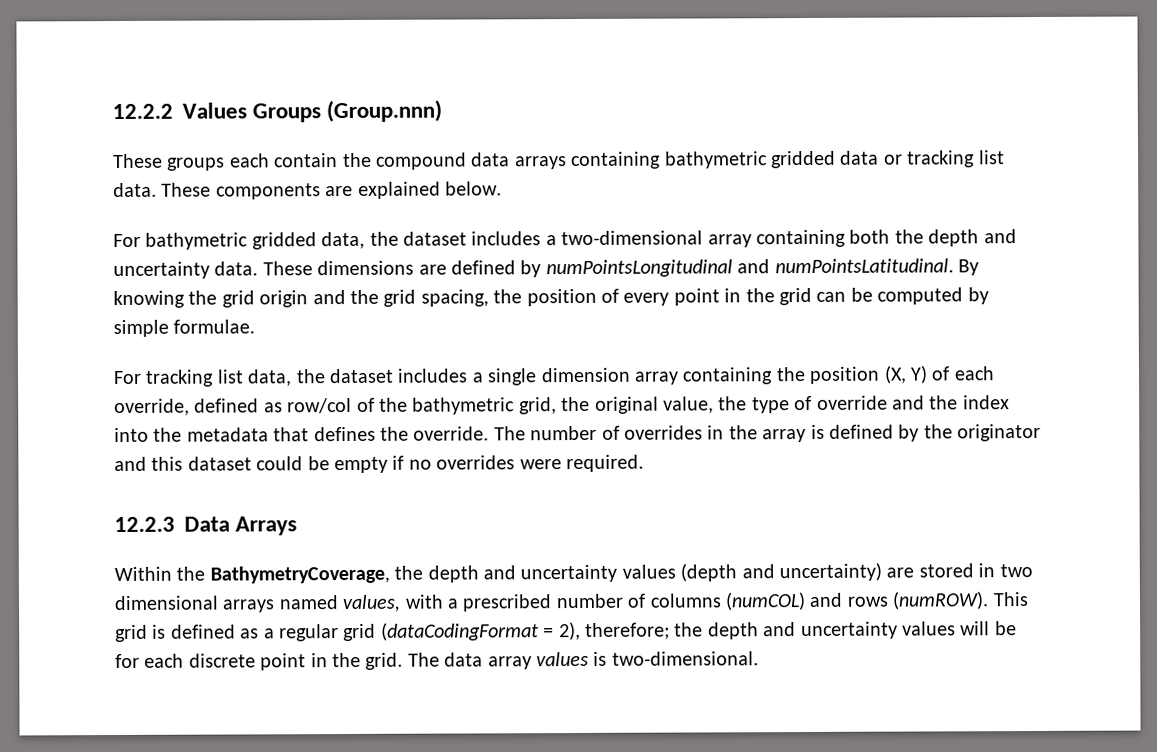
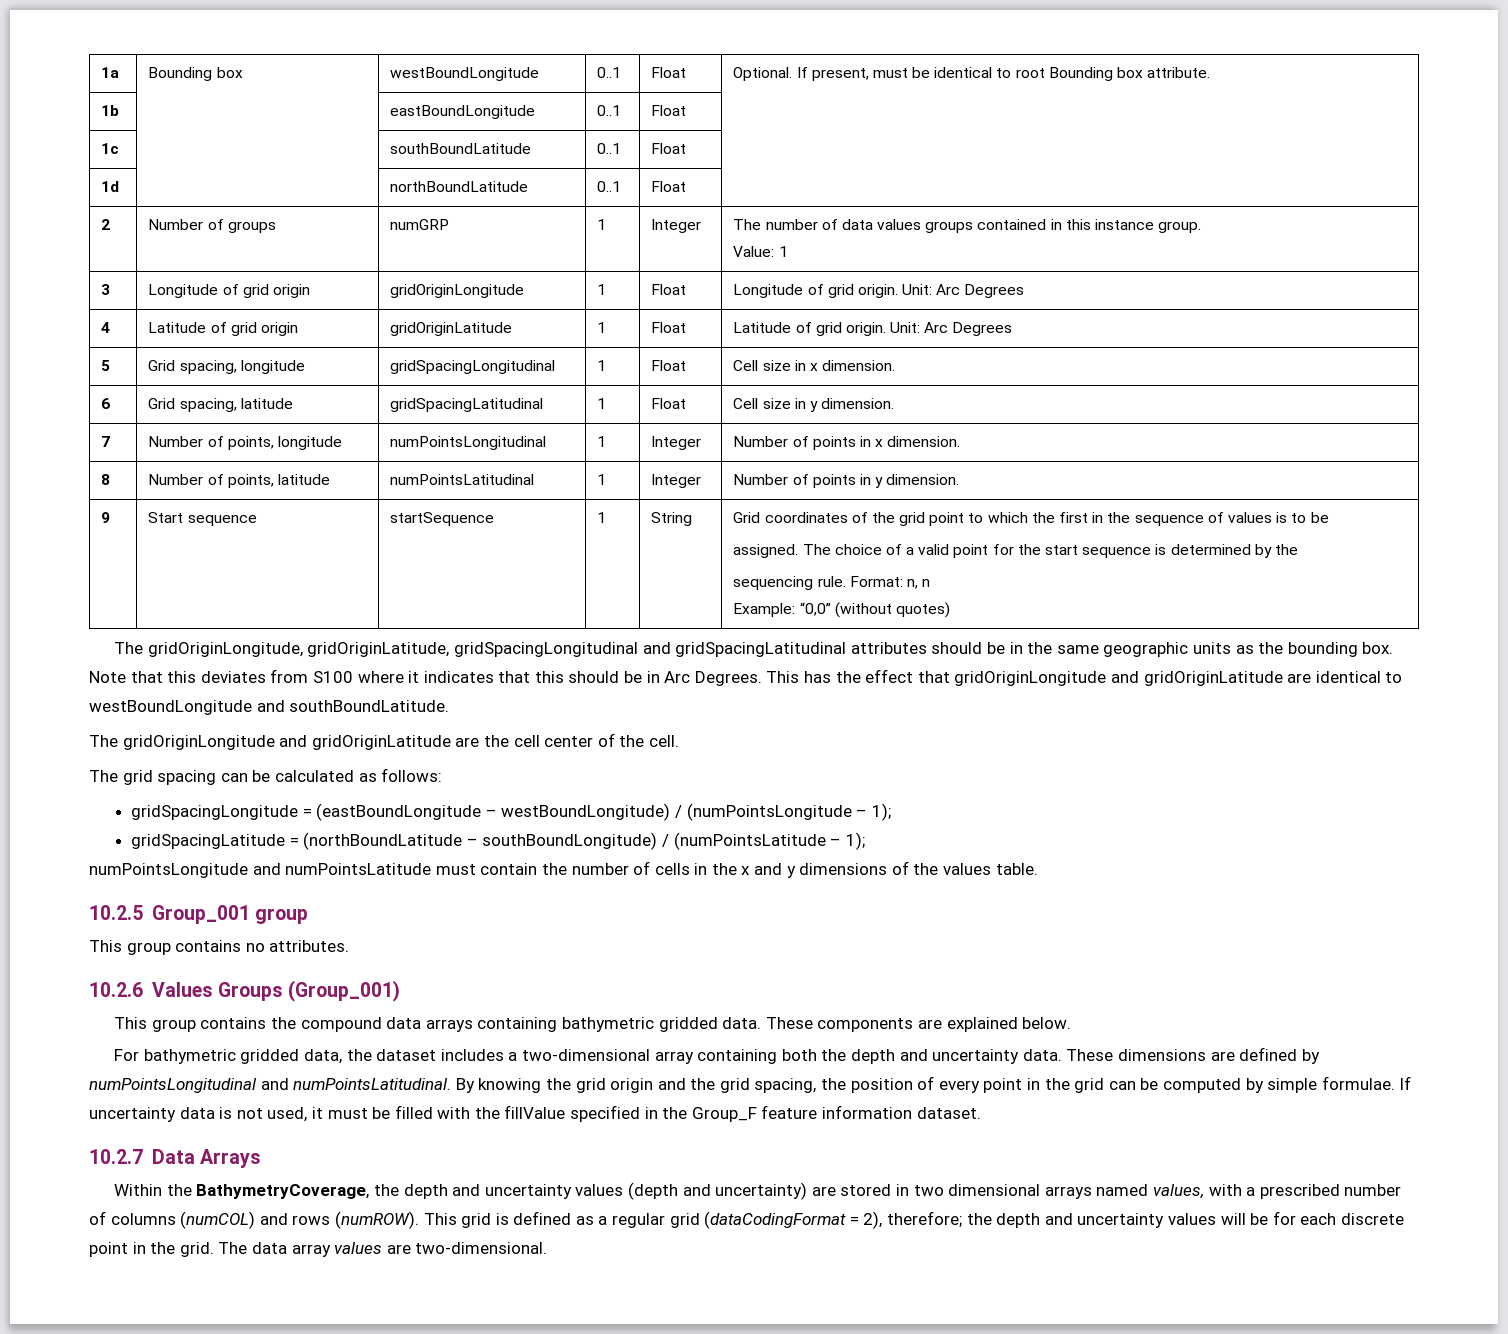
- 12.2.2 Values Groups (Group.nnn)
- These groups each contain the compound data arrays containing bathymetric gridded data or tracking list data.
+ 1a | Bounding box | westBoundLongitude | 0..1 | Float | Optional. If present, must be identical to root Bounding box attribute.
+ 1b | | eastBoundLongitude | 0..1 | Float |
+ 1c | | southBoundLatitude | 0..1 | Float |
+ 1d | | northBoundLatitude | 0..1 | Float |
+ 2 | Number of groups | numGRP | 1 | Integer | The number of data values groups contained in this instance group.
+ Value: 1
+ 3 | Longitude of grid origin | gridOriginLongitude | 1 | Float | Longitude of grid origin. Unit: Arc Degrees
+ 4 | Latitude of grid origin | gridOriginLatitude | 1 | Float | Latitude of grid origin. Unit: Arc Degrees
+ 5 | Grid spacing, longitude | gridSpacingLongitudinal | 1 | Float | Cell size in x dimension.
+ 6 | Grid spacing, latitude | gridSpacingLatitudinal | 1 | Float | Cell size in y dimension.
+ 7 | Number of points, longitude | numPointsLongitudinal | 1 | Integer | Number of points in x dimension.
+ 8 | Number of points, latitude | numPointsLatitudinal | 1 | Integer | Number of points in y dimension.
+ 9 | Start sequence | startSequence | 1 | String | Grid coordinates of the grid point to which the first in the sequence of values is to be
+ assigned. The choice of a valid point for the start sequence is determined by the
+ sequencing rule. Format: n, n
+ Example: “0,0” (without quotes)
+ The gridOriginLongitude, gridOriginLatitude, gridSpacingLongitudinal and gridSpacingLatitudinal attributes should be in the same geographic units as the bounding box. Note that this deviates from S100 where it indicates that this should be in Arc Degrees. This has the effect that gridOriginLongitude and gridOriginLatitude are identical to westBoundLongitude and southBoundLatitude.
+ The gridOriginLongitude and gridOriginLatitude are the cell center of the cell.
+ The grid spacing can be calculated as follows:
+ gridSpacingLongitude = (eastBoundLongitude – westBoundLongitude) / (numPointsLongitude – 1);
+ gridSpacingLatitude = (northBoundLatitude – southBoundLongitude) / (numPointsLatitude – 1);
+ numPointsLongitude and numPointsLatitude must contain the number of cells in the x and y dimensions of the values table.
+ 10.2.5 Group_001 group
+ This group contains no attributes.
+ 10.2.6 Values Groups (Group_001)
+ This group contains the compound data arrays containing bathymetric gridded data.
- By knowing the grid origin and the grid spacing, the position of every point in the grid can be computed by simple formulae.
- For tracking list data, the dataset includes a single dimension array containing the position (X, Y) of each override, defined as row/col of the bathymetric grid, the original value, the type of override and the index into the metadata that defines the override. The number of overrides in the array is defined by the originator and this dataset could be empty if no overrides were required.
- 12.2.3 Data Arrays
+ By knowing the grid origin and the grid spacing, the position of every point in the grid can be computed by simple formulae. If uncertainty data is not used, it must be filled with the fillValue specified in the Group_F feature information dataset.
+ 10.2.7 Data Arrays
- The data array values is two-dimensional.
+ The data array values are two-dimensional.

